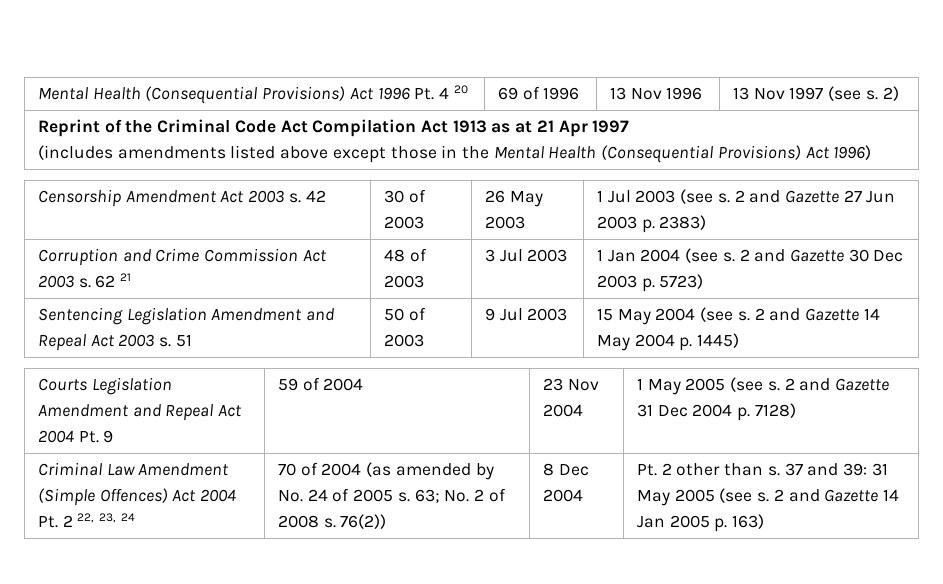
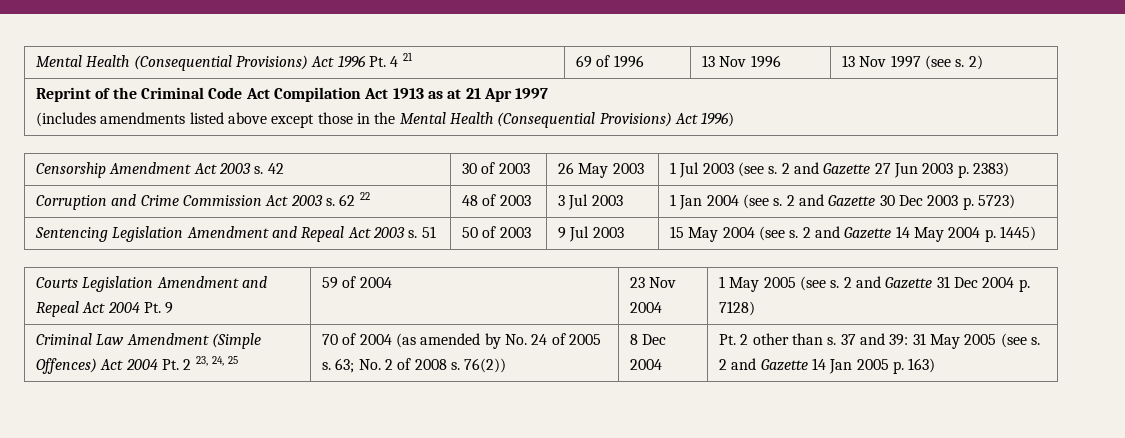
- Mental Health (Consequential Provisions) Act 1996 Pt. 4 20 | 69 of 1996 | 13 Nov 1996 | 13 Nov 1997 (see s. 2)
+ Mental Health (Consequential Provisions) Act 1996 Pt. 4 21 | 69 of 1996 | 13 Nov 1996 | 13 Nov 1997 (see s. 2)
- Corruption and Crime Commission Act 2003 s. 62 21 | 48 of 2003 | 3 Jul 2003 | 1 Jan 2004 (see s. 2 and Gazette 30 Dec 2003 p. 5723)
+ Corruption and Crime Commission Act 2003 s. 62 22 | 48 of 2003 | 3 Jul 2003 | 1 Jan 2004 (see s. 2 and Gazette 30 Dec 2003 p. 5723)
- Criminal Law Amendment (Simple Offences) Act 2004 Pt. 2 22, 23, 24
+ Criminal Law Amendment (Simple Offences) Act 2004 Pt. 2 23, 24, 25

